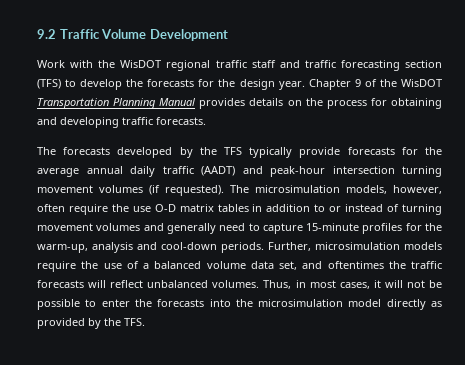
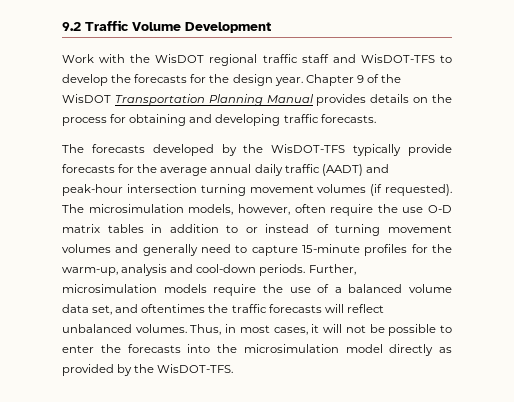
- Work with the WisDOT regional traffic staff and traffic forecasting section (TFS) to develop the forecasts for the design year.
+ Work with the WisDOT regional traffic staff and WisDOT-TFS to develop the forecasts for the design year.
- The forecasts developed by the TFS typically provide forecasts for the average annual daily traffic (AADT) and peak-hour intersection turning movement volumes (if requested).
+ The forecasts developed by the WisDOT-TFS typically provide forecasts for the average annual daily traffic (AADT) and peak-hour intersection turning movement volumes (if requested).
- Thus, in most cases, it will not be possible to enter the forecasts into the microsimulation model directly as provided by the TFS.
+ Thus, in most cases, it will not be possible to enter the forecasts into the microsimulation model directly as provided by the WisDOT-TFS.

